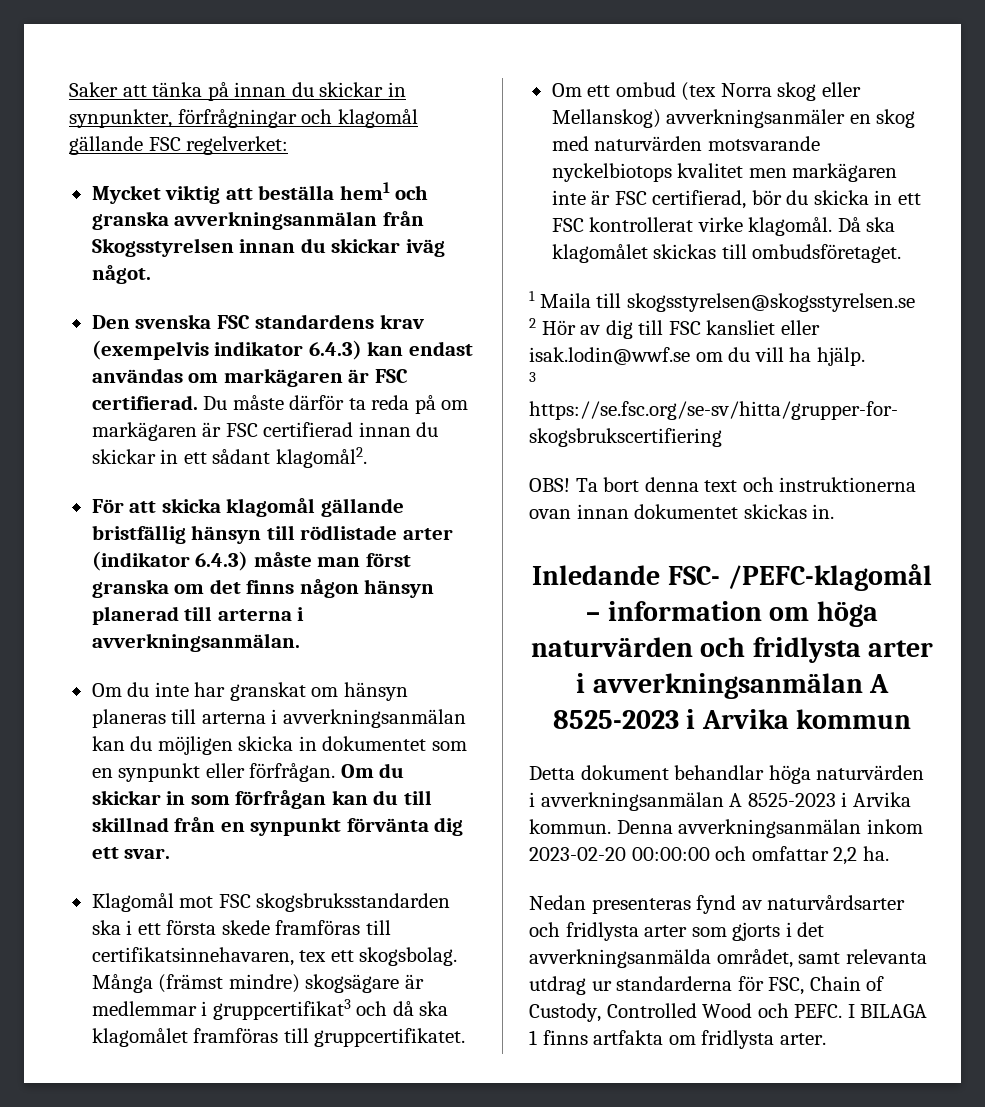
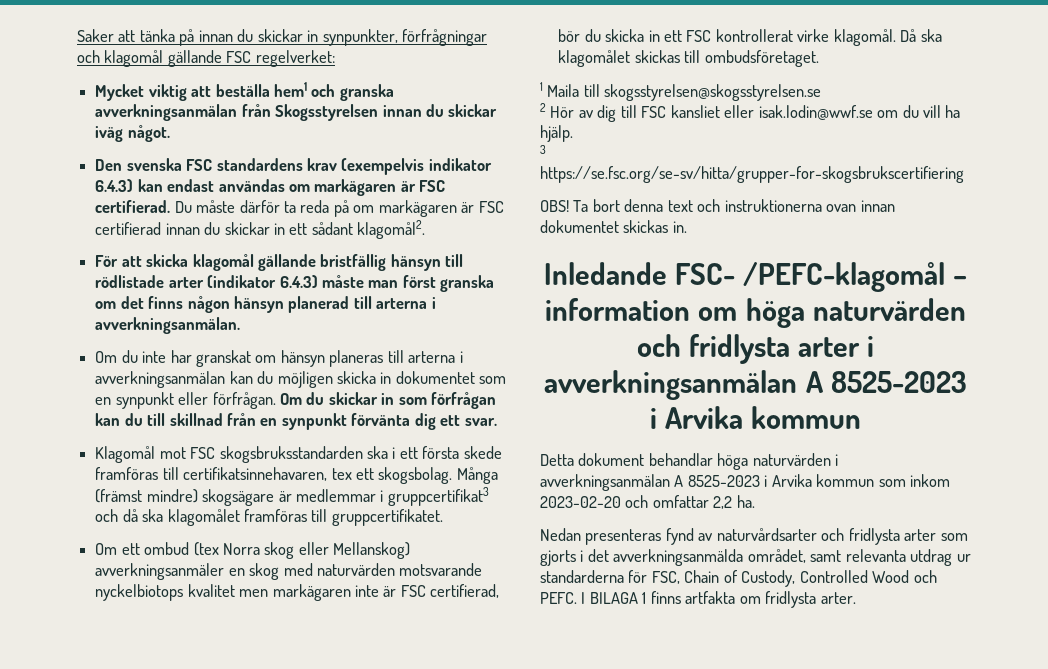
- Detta dokument behandlar höga naturvärden i avverkningsanmälan A 8525-2023 i Arvika kommun. Denna avverkningsanmälan inkom 2023-02-20 00:00:00 och omfattar 2,2 ha.
+ Detta dokument behandlar höga naturvärden i avverkningsanmälan A 8525-2023 i Arvika kommun som inkom 2023-02-20 och omfattar 2,2 ha.

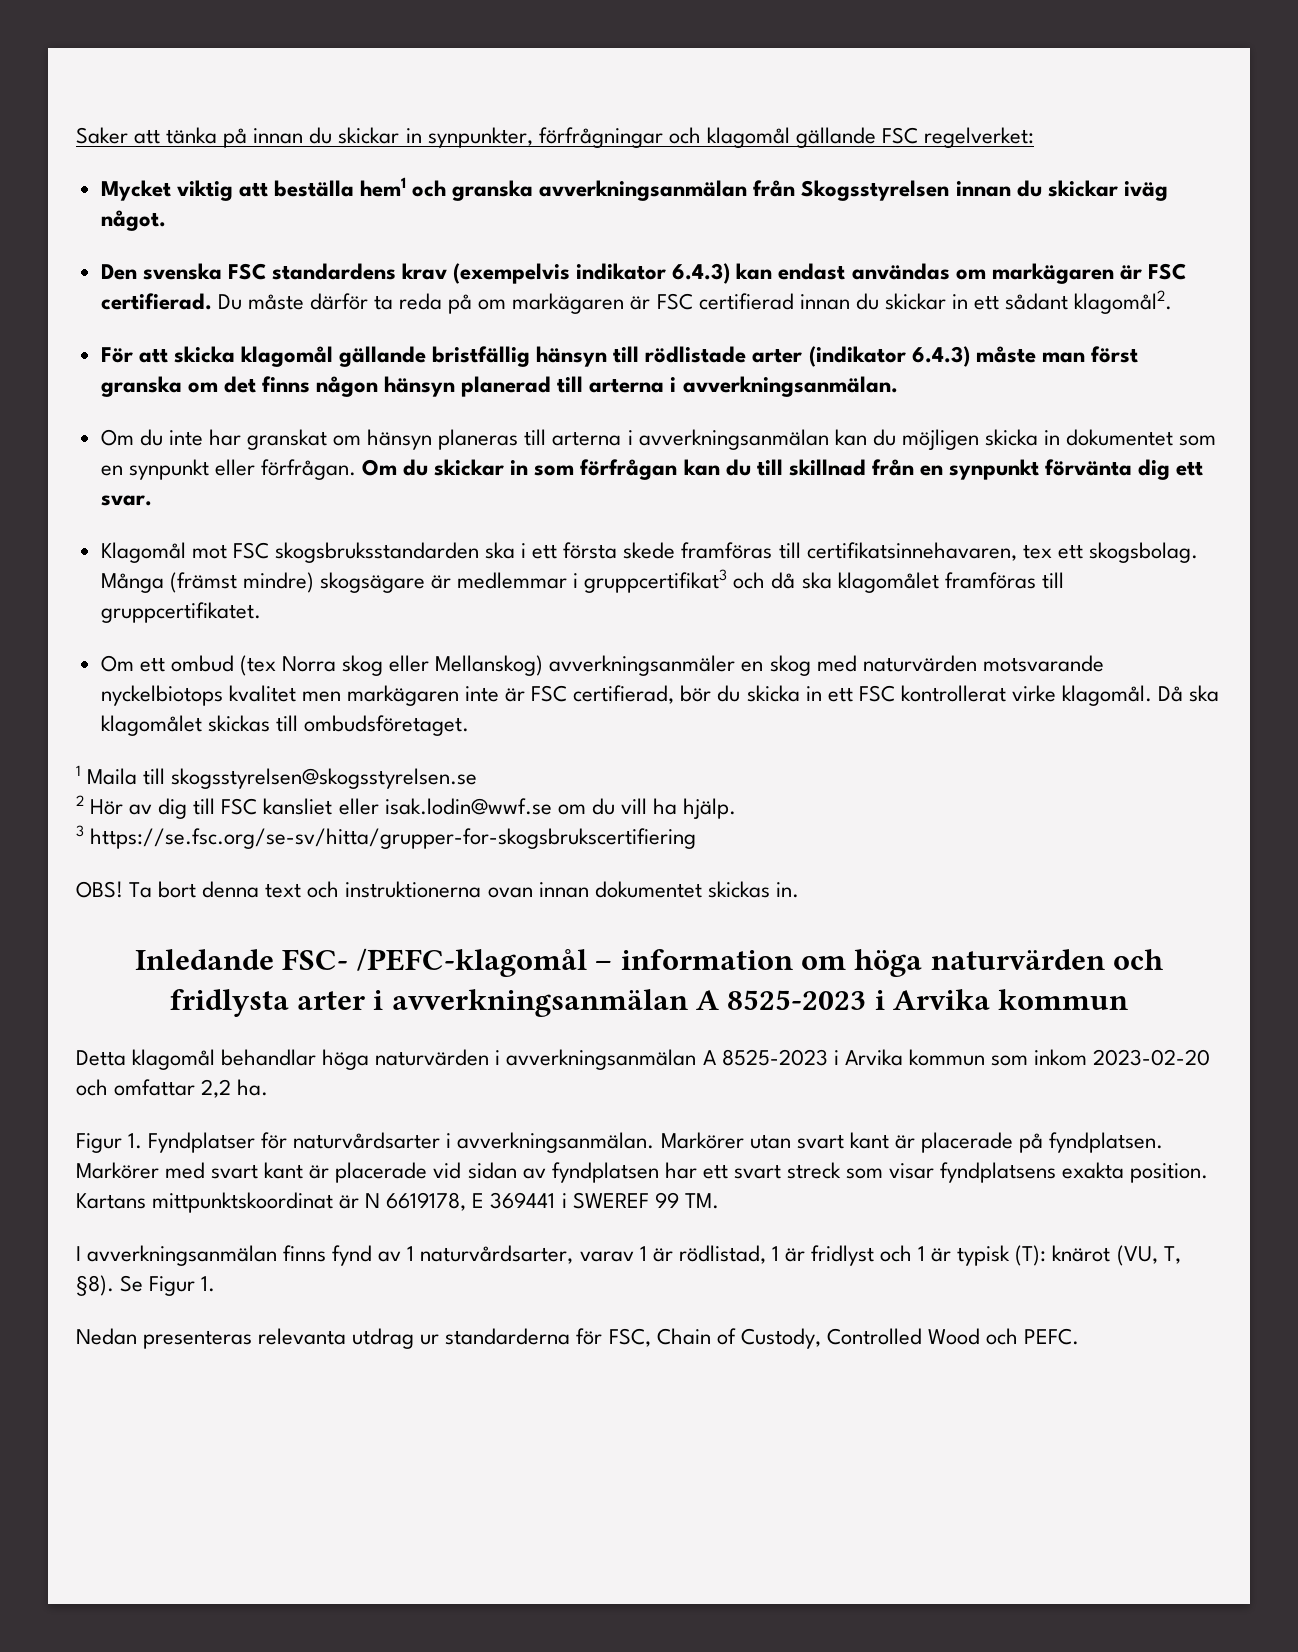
- Detta dokument behandlar höga naturvärden i avverkningsanmälan A 8525-2023 i Arvika kommun som inkom 2023-02-20 och omfattar 2,2 ha.
+ Detta klagomål behandlar höga naturvärden i avverkningsanmälan A 8525-2023 i Arvika kommun som inkom 2023-02-20 och omfattar 2,2 ha.
- Nedan presenteras fynd av naturvårdsarter och fridlysta arter som gjorts i det avverkningsanmälda området, samt relevanta utdrag ur standarderna för FSC, Chain of Custody, Controlled Wood och PEFC. I BILAGA 1 finns artfakta om fridlysta arter.
+ Figur 1. Fyndplatser för naturvårdsarter i avverkningsanmälan. Markörer utan svart kant är placerade på fyndplatsen. Markörer med svart kant är placerade vid sidan av fyndplatsen har ett svart streck som visar fyndplatsens exakta position. Kartans mittpunktskoordinat är N 6619178, E 369441 i SWEREF 99 TM.
+ I avverkningsanmälan finns fynd av 1 naturvårdsarter, varav 1 är rödlistad, 1 är fridlyst och 1 är typisk (T): knärot (VU, T, §8). Se Figur 1.
+ Nedan presenteras relevanta utdrag ur standarderna för FSC, Chain of Custody, Controlled Wood och PEFC.

